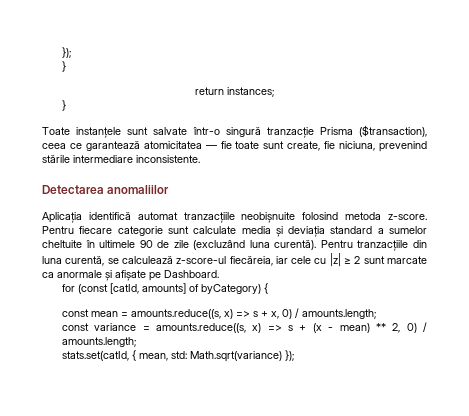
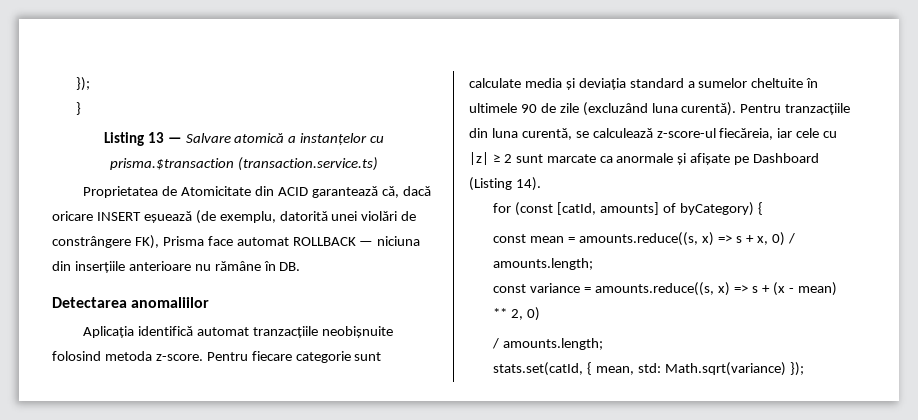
- return instances;
- }
- Toate instanțele sunt salvate într-o singură tranzacție Prisma ($transaction), ceea ce garantează atomicitatea — fie toate sunt create, fie niciuna, prevenind stările intermediare inconsistente.
+ Listing 13 — Salvare atomică a instanțelor cu prisma.$transaction (transaction.service.ts)
+ Proprietatea de Atomicitate din ACID garantează că, dacă oricare INSERT eșuează (de exemplu, datorită unei violări de constrângere FK), Prisma face automat ROLLBACK — niciuna din inserțiile anterioare nu rămâne în DB.
- Pentru tranzacțiile din luna curentă, se calculează z-score-ul fiecăreia, iar cele cu |z| ≥ 2 sunt marcate ca anormale și afișate pe Dashboard.
+ Pentru tranzacțiile din luna curentă, se calculează z-score-ul fiecăreia, iar cele cu |z| ≥ 2 sunt marcate ca anormale și afișate pe Dashboard (Listing 14).
- const variance = amounts.reduce((s, x) => s + (x - mean) ** 2, 0) / amounts.length;
+ const variance = amounts.reduce((s, x) => s + (x - mean) ** 2, 0)
+ / amounts.length;

